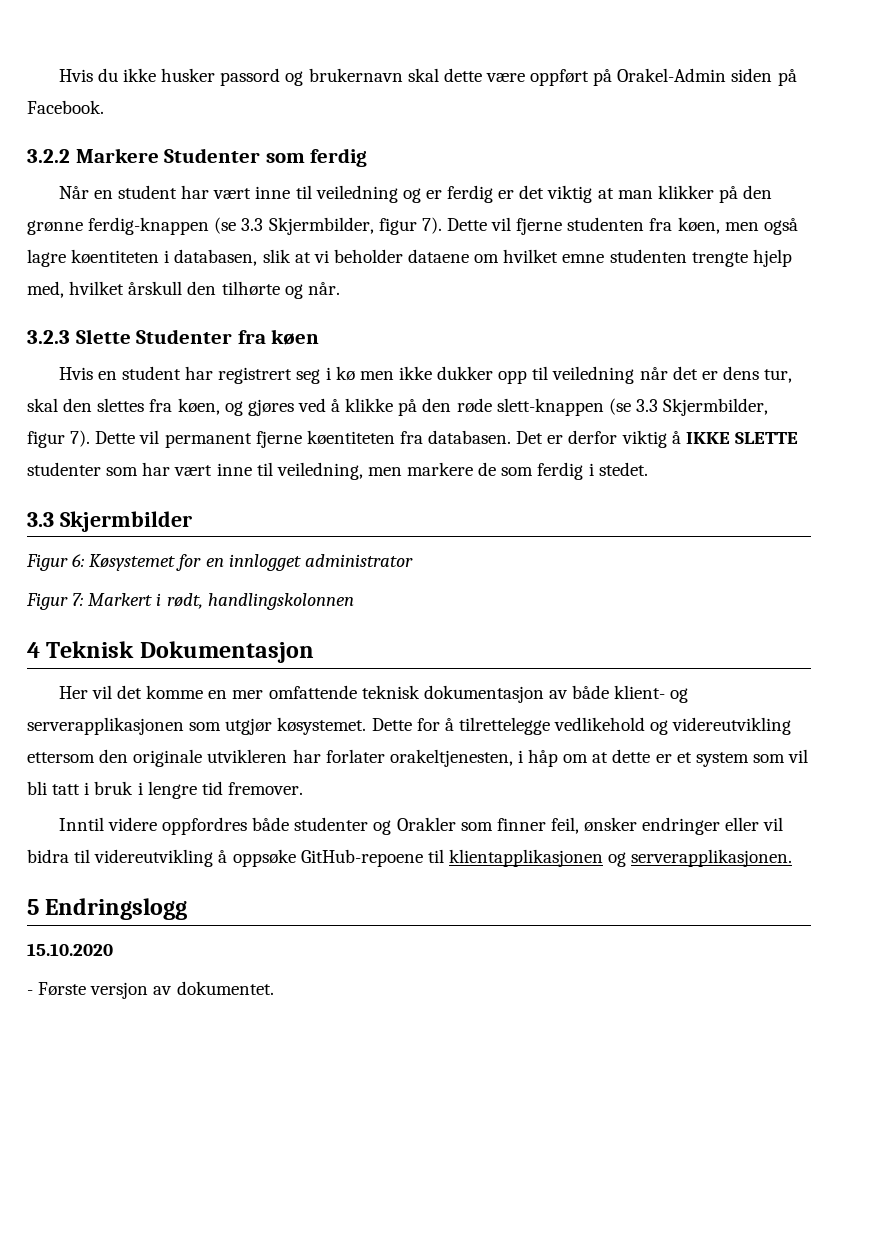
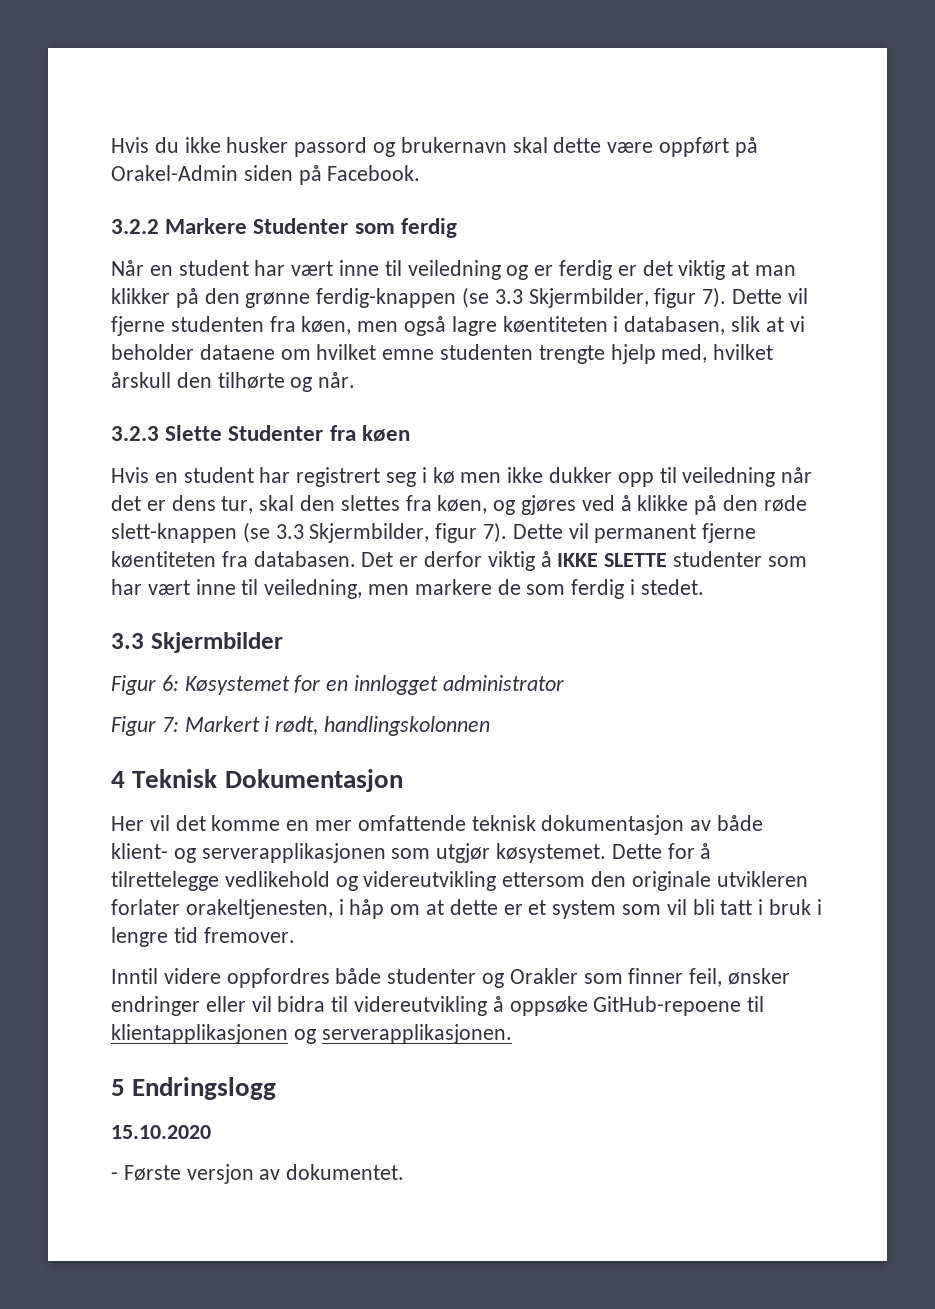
- Dette for å tilrettelegge vedlikehold og videreutvikling ettersom den originale utvikleren har forlater orakeltjenesten, i håp om at dette er et system som vil bli tatt i bruk i lengre tid fremover.
+ Dette for å tilrettelegge vedlikehold og videreutvikling ettersom den originale utvikleren forlater orakeltjenesten, i håp om at dette er et system som vil bli tatt i bruk i lengre tid fremover.

